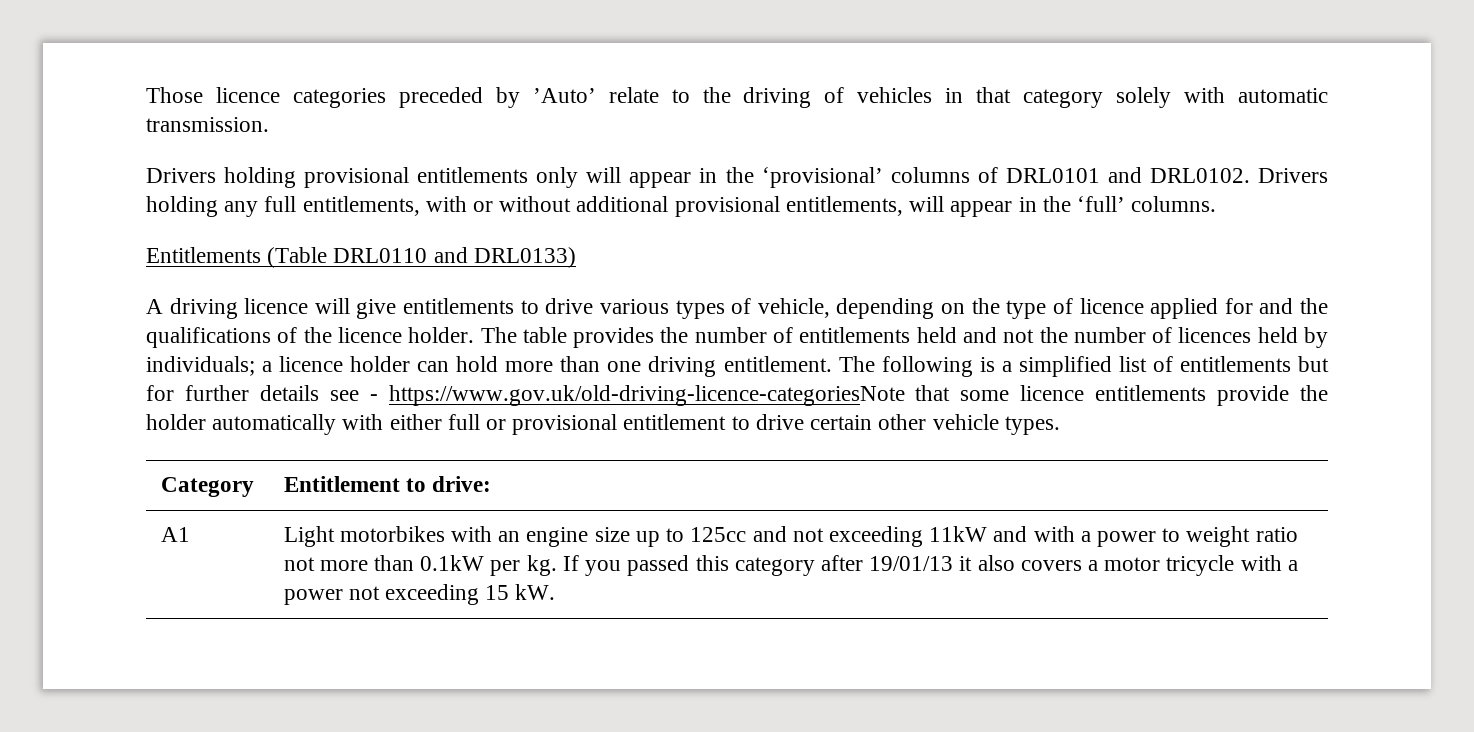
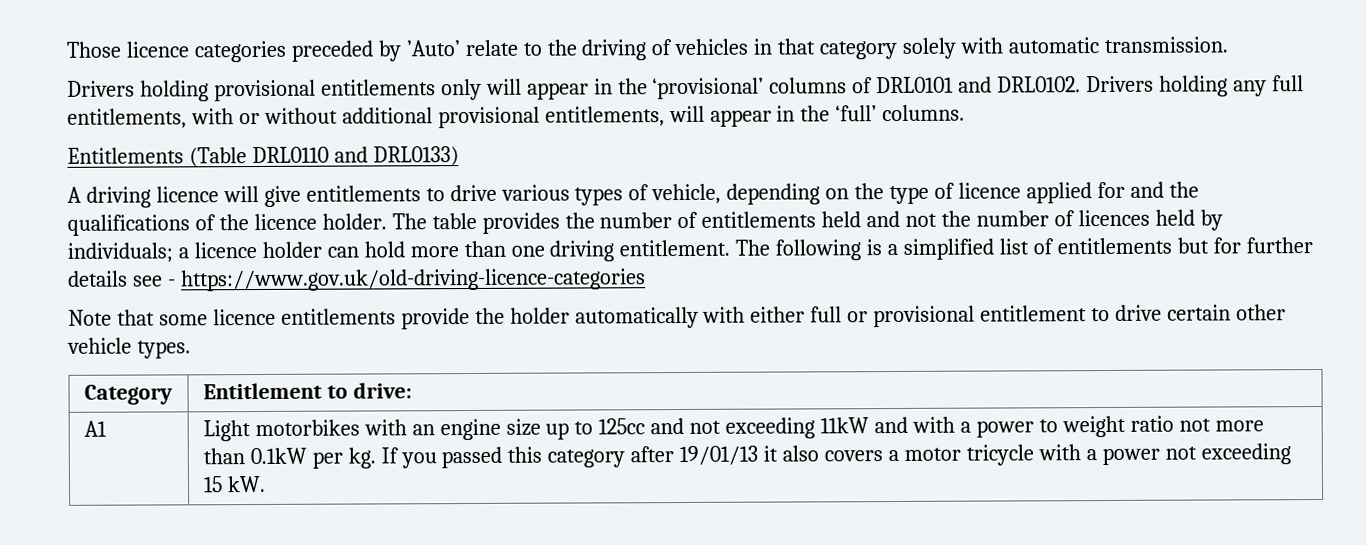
- The following is a simplified list of entitlements but for further details see - https://www.gov.uk/old-driving-licence-categoriesNote that some licence entitlements provide the holder automatically with either full or provisional entitlement to drive certain other vehicle types.
+ The following is a simplified list of entitlements but for further details see - https://www.gov.uk/old-driving-licence-categories
+ Note that some licence entitlements provide the holder automatically with either full or provisional entitlement to drive certain other vehicle types.

